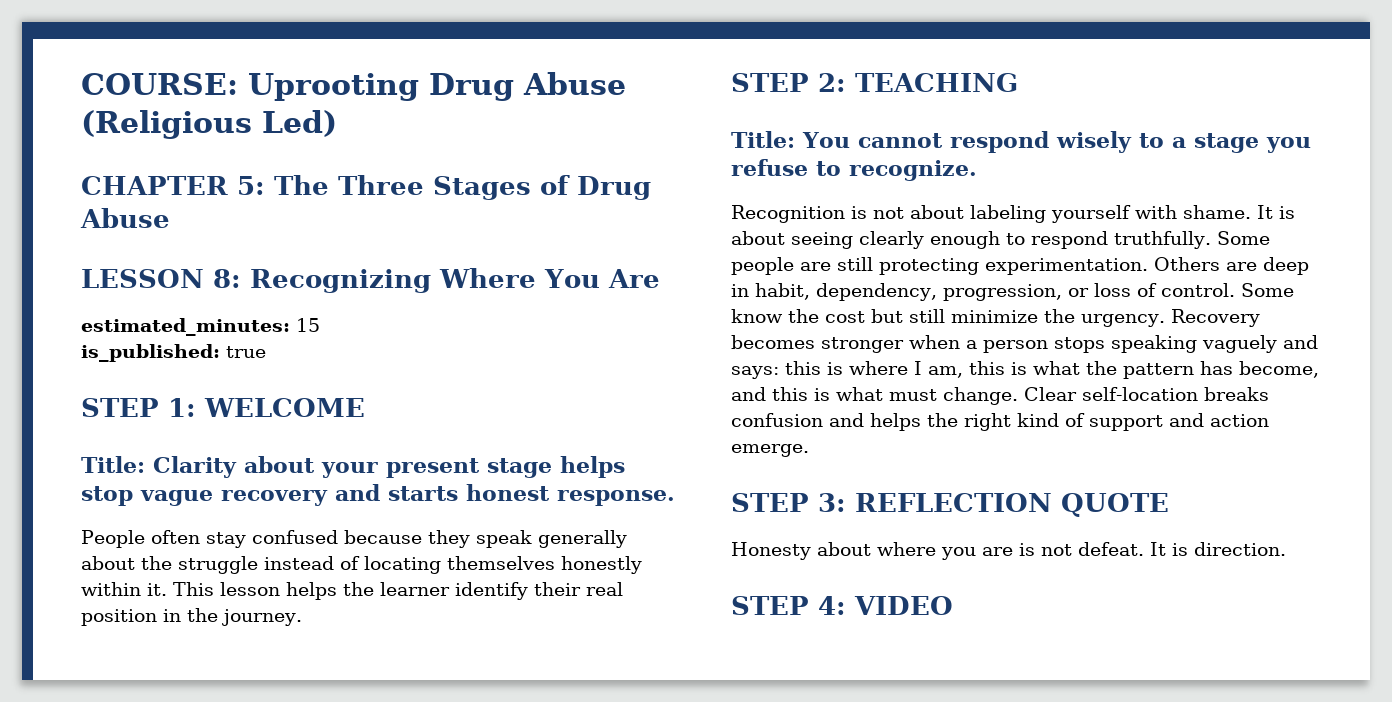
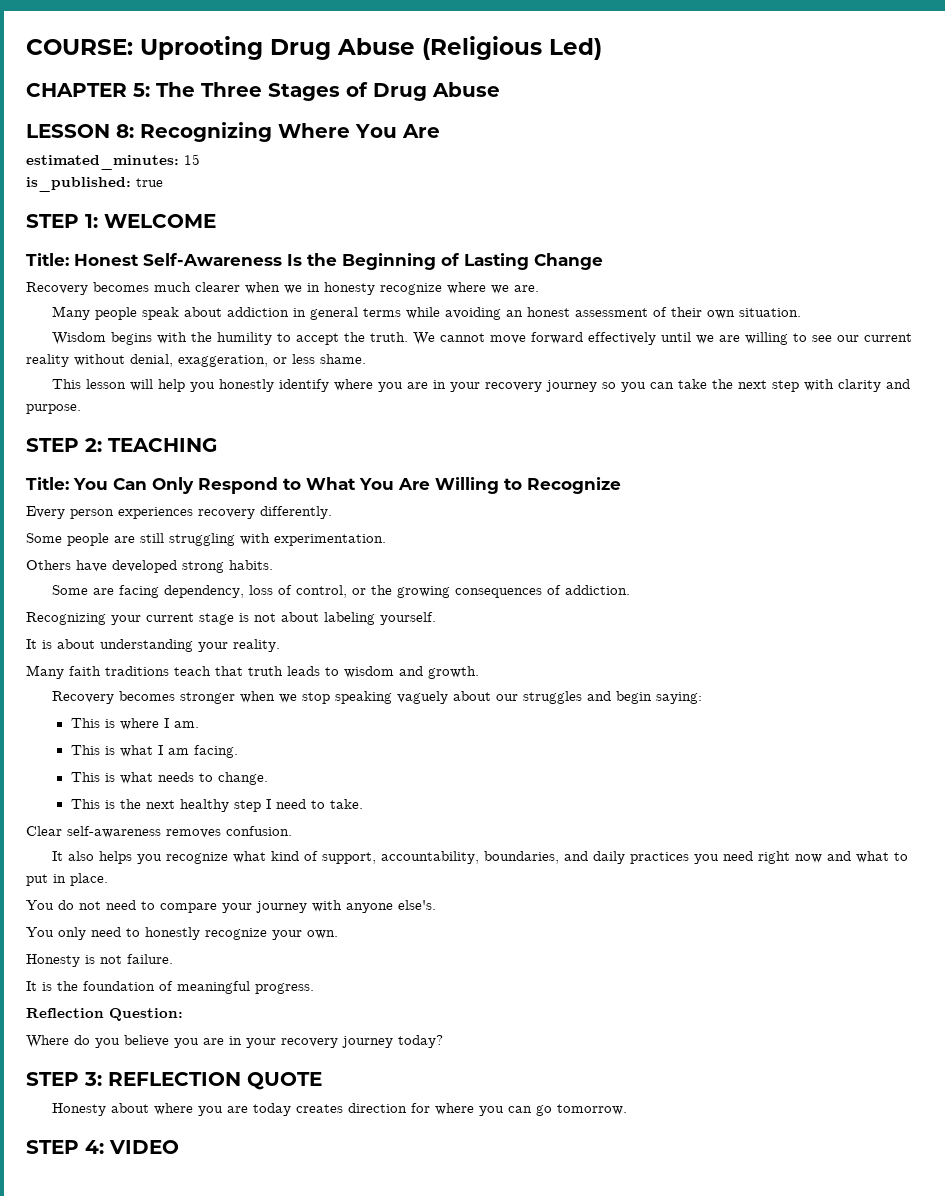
- Title: Clarity about your present stage helps stop vague recovery and starts honest response.
- People often stay confused because they speak generally about the struggle instead of locating themselves honestly within it. This lesson helps the learner identify their real position in the journey.
+ Title: Honest Self-Awareness Is the Beginning of Lasting Change
+ Recovery becomes much clearer when we in honesty recognize where we are.
+ Many people speak about addiction in general terms while avoiding an honest assessment of their own situation.
+ Wisdom begins with the humility to accept the truth. We cannot move forward effectively until we are willing to see our current reality without denial, exaggeration, or less shame.
+ This lesson will help you honestly identify where you are in your recovery journey so you can take the next step with clarity and purpose.
- Title: You cannot respond wisely to a stage you refuse to recognize.
- Recognition is not about labeling yourself with shame. It is about seeing clearly enough to respond truthfully. Some people are still protecting experimentation. Others are deep in habit, dependency, progression, or loss of control. Some know the cost but still minimize the urgency. Recovery becomes stronger when a person stops speaking vaguely and says: this is where I am, this is what the pattern has become, and this is what must change. Clear self-location breaks confusion and helps the right kind of support and action emerge.
+ Title: You Can Only Respond to What You Are Willing to Recognize
+ Every person experiences recovery differently.
+ Some people are still struggling with experimentation.
+ Others have developed strong habits.
+ Some are facing dependency, loss of control, or the growing consequences of addiction.
+ Recognizing your current stage is not about labeling yourself.
+ It is about understanding your reality.
+ Many faith traditions teach that truth leads to wisdom and growth.
+ Recovery becomes stronger when we stop speaking vaguely about our struggles and begin saying:
+ This is where I am.
+ This is what I am facing.
+ This is what needs to change.
+ This is the next healthy step I need to take.
+ Clear self-awareness removes confusion.
+ It also helps you recognize what kind of support, accountability, boundaries, and daily practices you need right now and what to put in place.
+ You do not need to compare your journey with anyone else's.
+ You only need to honestly recognize your own.
+ Honesty is not failure.
+ It is the foundation of meaningful progress.
+ Reflection Question:
+ Where do you believe you are in your recovery journey today?
- Honesty about where you are is not defeat. It is direction.
+ Honesty about where you are today creates direction for where you can go tomorrow.

